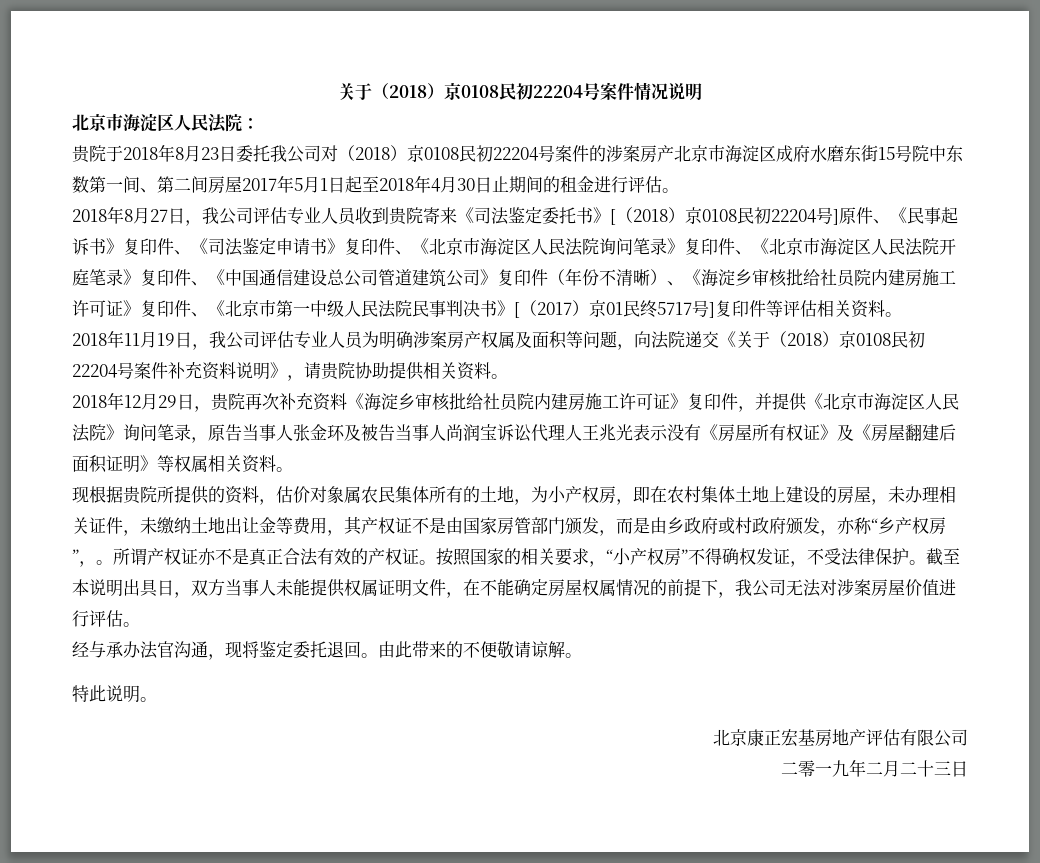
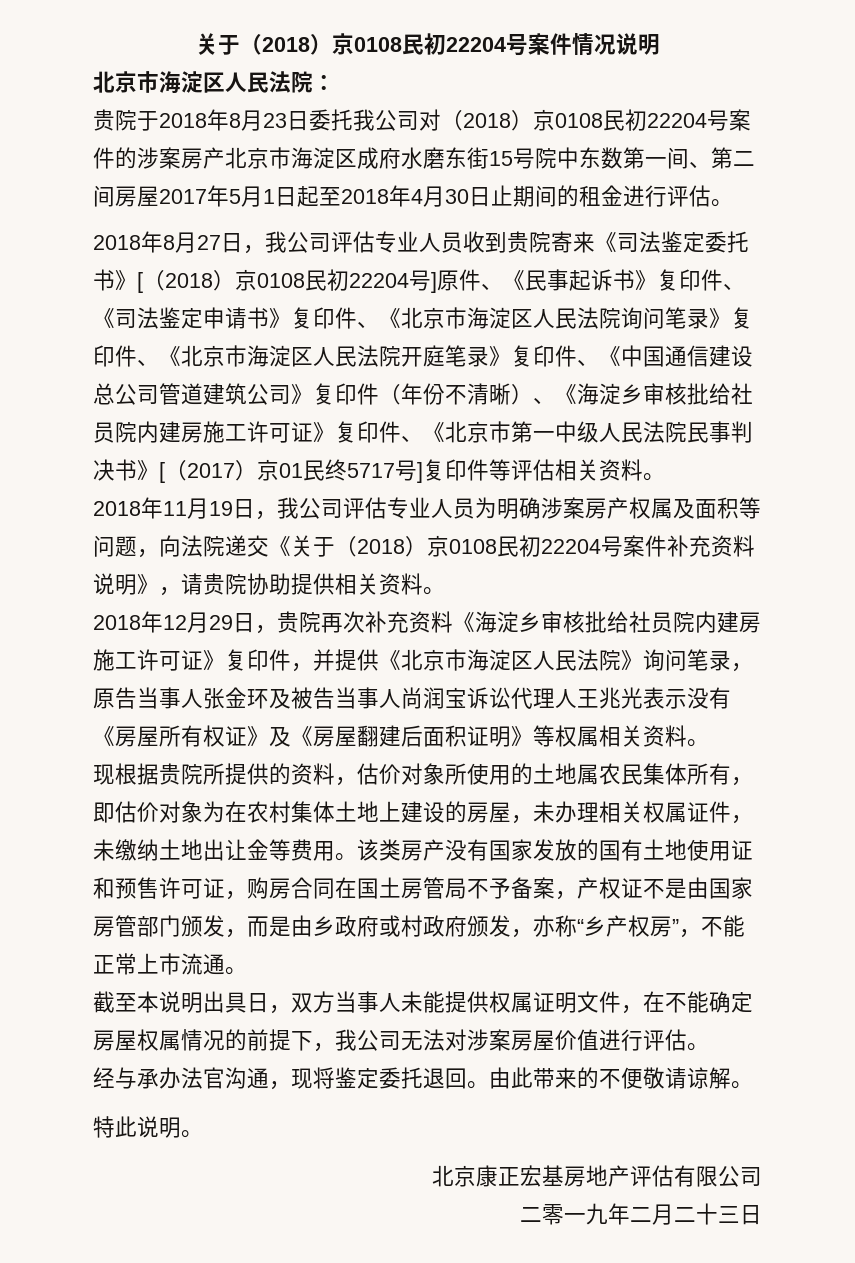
- 现根据贵院所提供的资料，估价对象属农民集体所有的土地，为小产权房，即在农村集体土地上建设的房屋，未办理相关证件，未缴纳土地出让金等费用，其产权证不是由国家房管部门颁发，而是由乡政府或村政府颁发，亦称“乡产权房”，。所谓产权证亦不是真正合法有效的产权证。按照国家的相关要求，“小产权房”不得确权发证，不受法律保护。截至本说明出具日，双方当事人未能提供权属证明文件，在不能确定房屋权属情况的前提下，我公司无法对涉案房屋价值进行评估。
+ 现根据贵院所提供的资料，估价对象所使用的土地属农民集体所有，即估价对象为在农村集体土地上建设的房屋，未办理相关权属证件，未缴纳土地出让金等费用。该类房产没有国家发放的国有土地使用证和预售许可证，购房合同在国土房管局不予备案，产权证不是由国家房管部门颁发，而是由乡政府或村政府颁发，亦称“乡产权房”，不能正常上市流通。
+ 截至本说明出具日，双方当事人未能提供权属证明文件，在不能确定房屋权属情况的前提下，我公司无法对涉案房屋价值进行评估。

